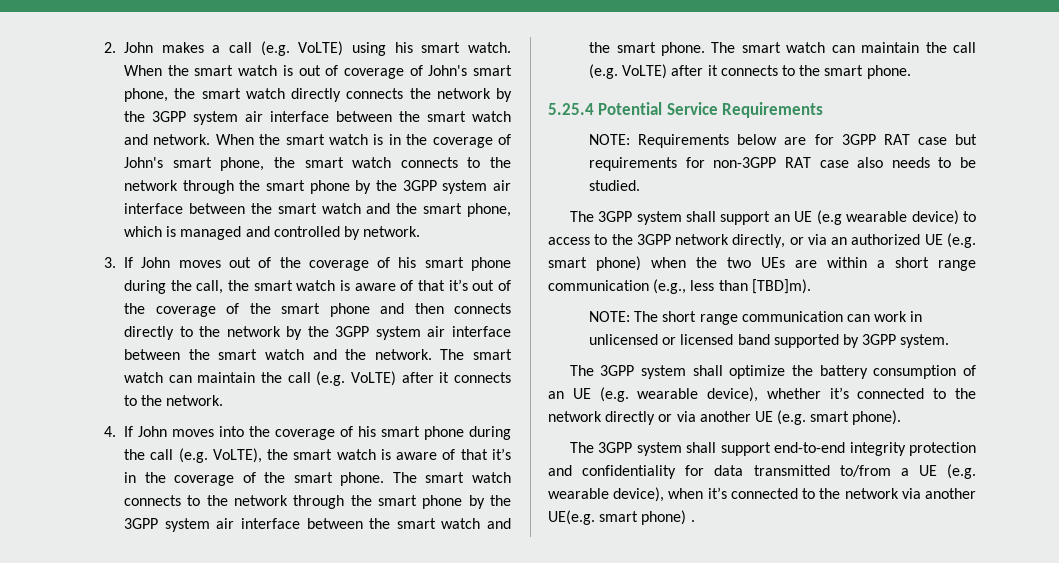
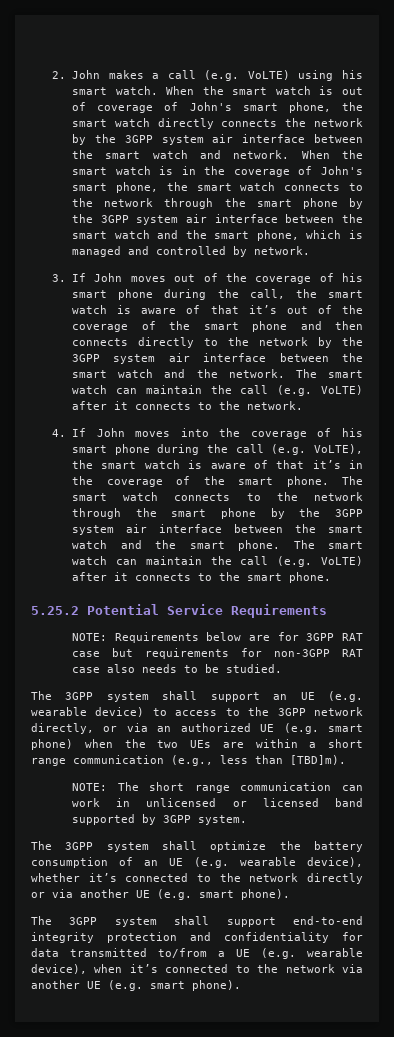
- 5.25.4 Potential Service Requirements
+ 5.25.2 Potential Service Requirements
- The 3GPP system shall support an UE (e.g wearable device) to access to the 3GPP network directly, or via an authorized UE (e.g. smart phone) when the two UEs are within a short range communication (e.g., less than [TBD]m).
+ The 3GPP system shall support an UE (e.g. wearable device) to access to the 3GPP network directly, or via an authorized UE (e.g. smart phone) when the two UEs are within a short range communication (e.g., less than [TBD]m).
- The 3GPP system shall support end-to-end integrity protection and confidentiality for data transmitted to/from a UE (e.g. wearable device), when it’s connected to the network via another UE(e.g. smart phone) .
+ The 3GPP system shall support end-to-end integrity protection and confidentiality for data transmitted to/from a UE (e.g. wearable device), when it’s connected to the network via another UE (e.g. smart phone).

